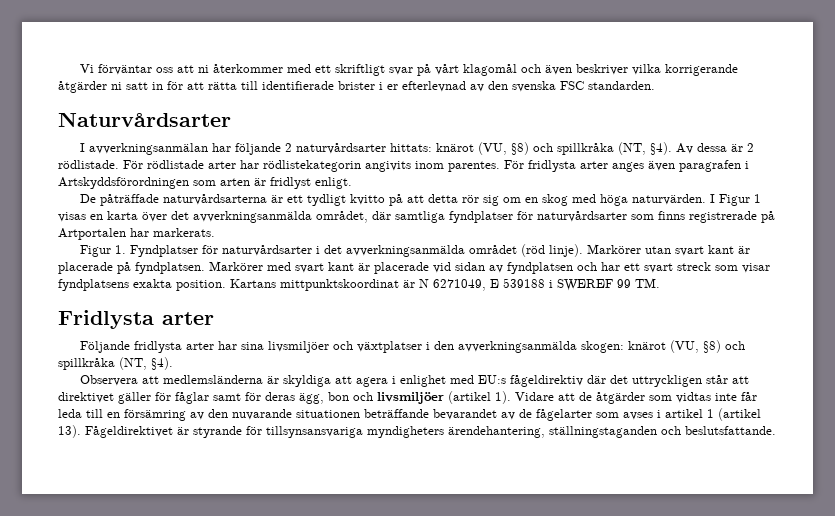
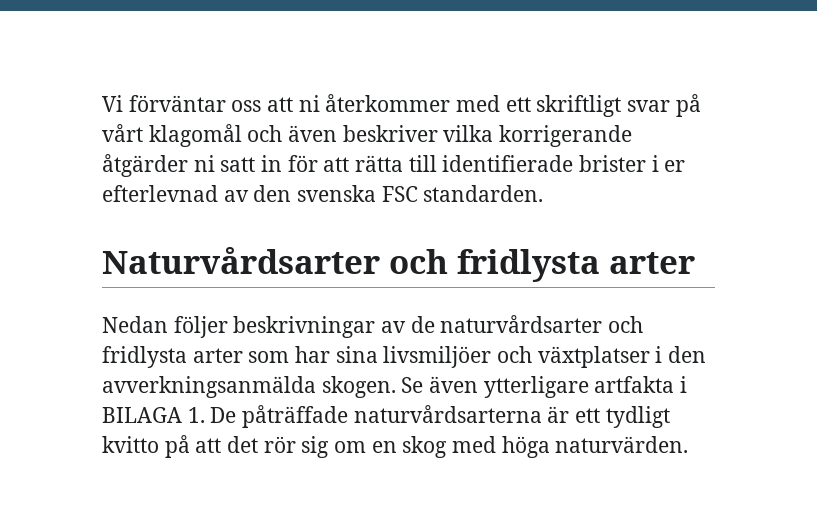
- Naturvårdsarter
- I avverkningsanmälan har följande 2 naturvårdsarter hittats: knärot (VU, §8) och spillkråka (NT, §4). Av dessa är 2 rödlistade. För rödlistade arter har rödlistekategorin angivits inom parentes. För fridlysta arter anges även paragrafen i Artskyddsförordningen som arten är fridlyst enligt.
- De påträffade naturvårdsarterna är ett tydligt kvitto på att detta rör sig om en skog med höga naturvärden. I Figur 1 visas en karta över det avverkningsanmälda området, där samtliga fyndplatser för naturvårdsarter som finns registrerade på Artportalen har markerats.
- Figur 1. Fyndplatser för naturvårdsarter i det avverkningsanmälda området (röd linje). Markörer utan svart kant är placerade på fyndplatsen. Markörer med svart kant är placerade vid sidan av fyndplatsen och har ett svart streck som visar fyndplatsens exakta position. Kartans mittpunktskoordinat är N 6271049, E 539188 i SWEREF 99 TM.
- Fridlysta arter
- Följande fridlysta arter har sina livsmiljöer och växtplatser i den avverkningsanmälda skogen: knärot (VU, §8) och spillkråka (NT, §4).
- Observera att medlemsländerna är skyldiga att agera i enlighet med EU:s fågeldirektiv där det uttryckligen står att direktivet gäller för fåglar samt för deras ägg, bon och livsmiljöer (artikel 1). Vidare att de åtgärder som vidtas inte får leda till en försämring av den nuvarande situationen beträffande bevarandet av de fågelarter som avses i artikel 1 (artikel 13). Fågeldirektivet är styrande för tillsynsansvariga myndigheters ärendehantering, ställningstaganden och beslutsfattande.
+ Naturvårdsarter och fridlysta arter
+ Nedan följer beskrivningar av de naturvårdsarter och fridlysta arter som har sina livsmiljöer och växtplatser i den avverkningsanmälda skogen. Se även ytterligare artfakta i BILAGA 1. De påträffade naturvårdsarterna är ett tydligt kvitto på att det rör sig om en skog med höga naturvärden.

